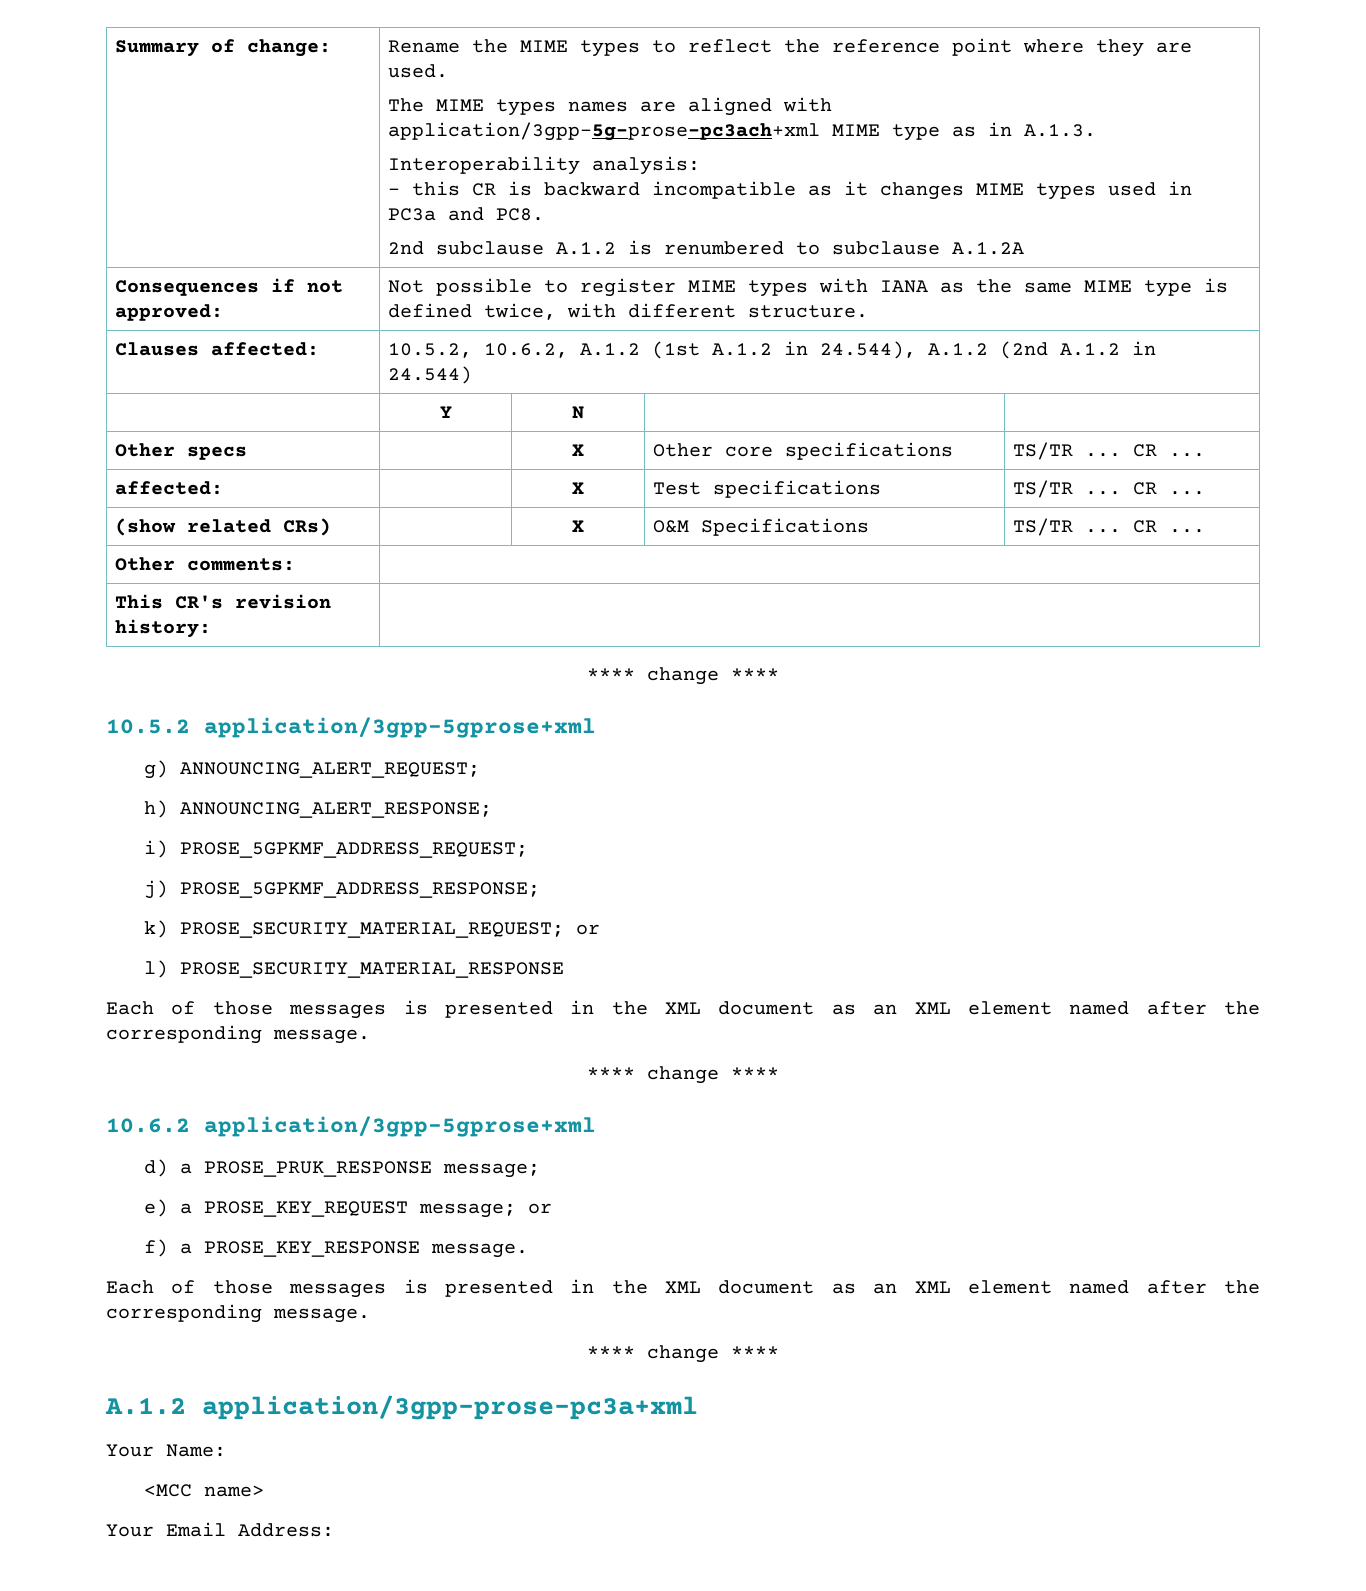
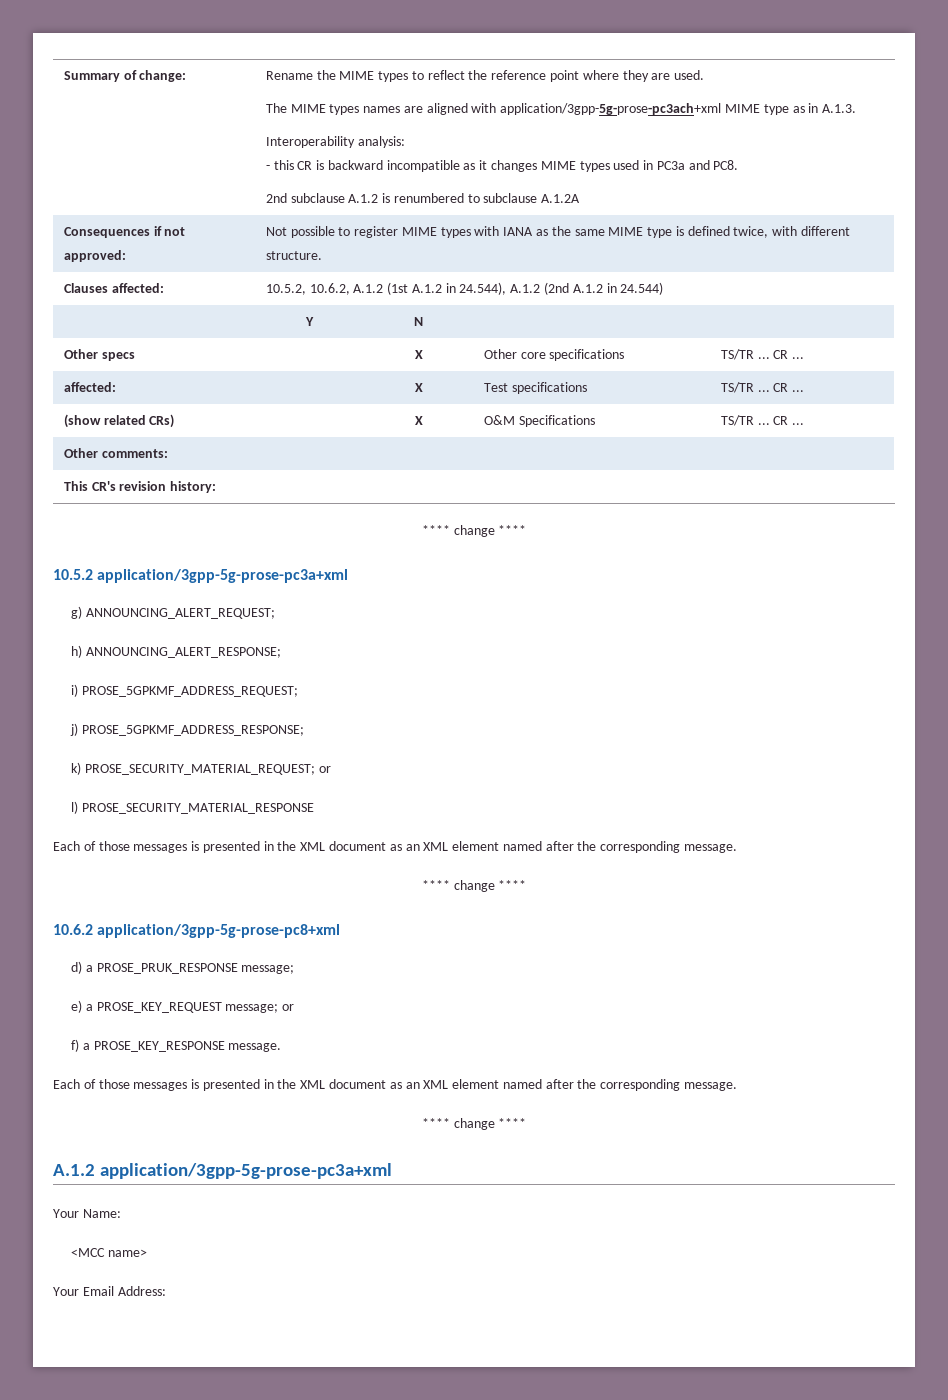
- 10.5.2 application/3gpp-5gprose+xml
+ 10.5.2 application/3gpp-5g-prose-pc3a+xml
- 10.6.2 application/3gpp-5gprose+xml
+ 10.6.2 application/3gpp-5g-prose-pc8+xml
- A.1.2 application/3gpp-prose-pc3a+xml
+ A.1.2 application/3gpp-5g-prose-pc3a+xml

